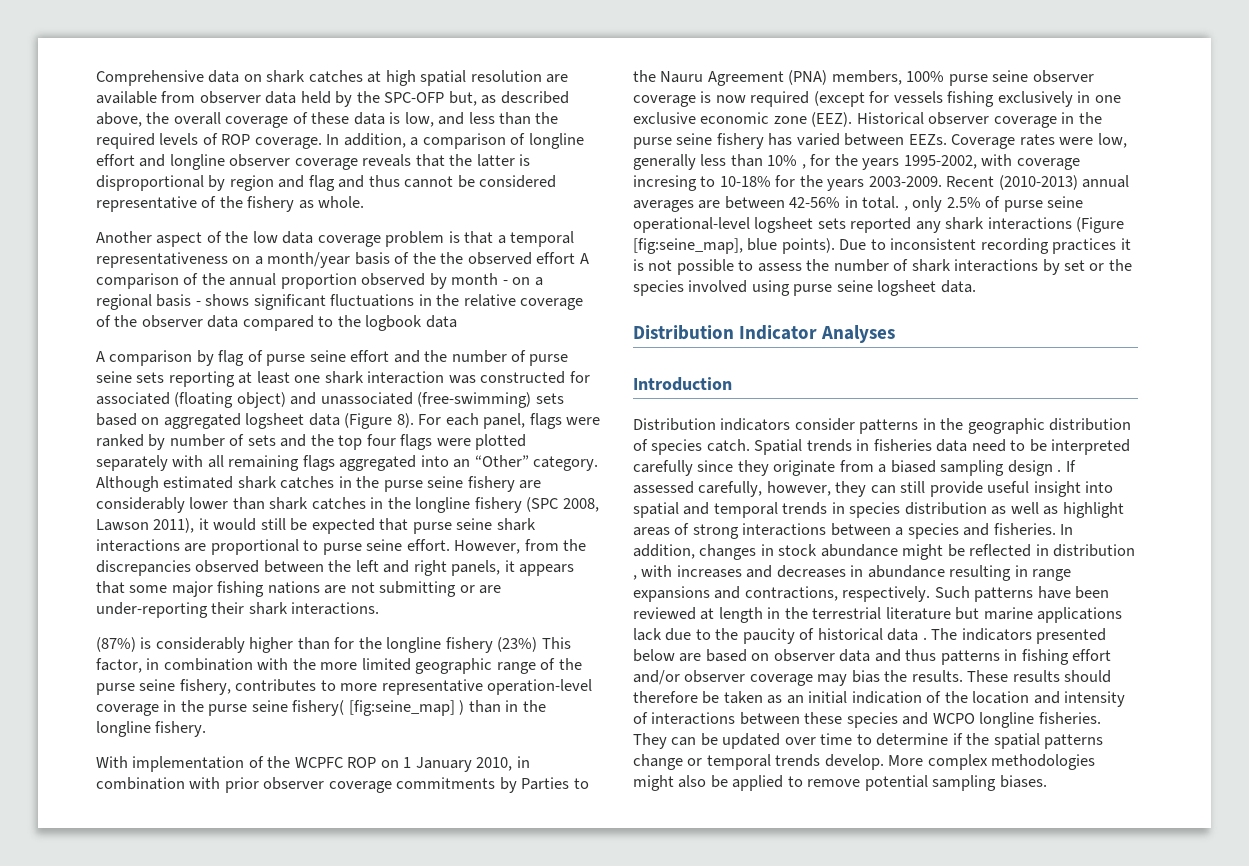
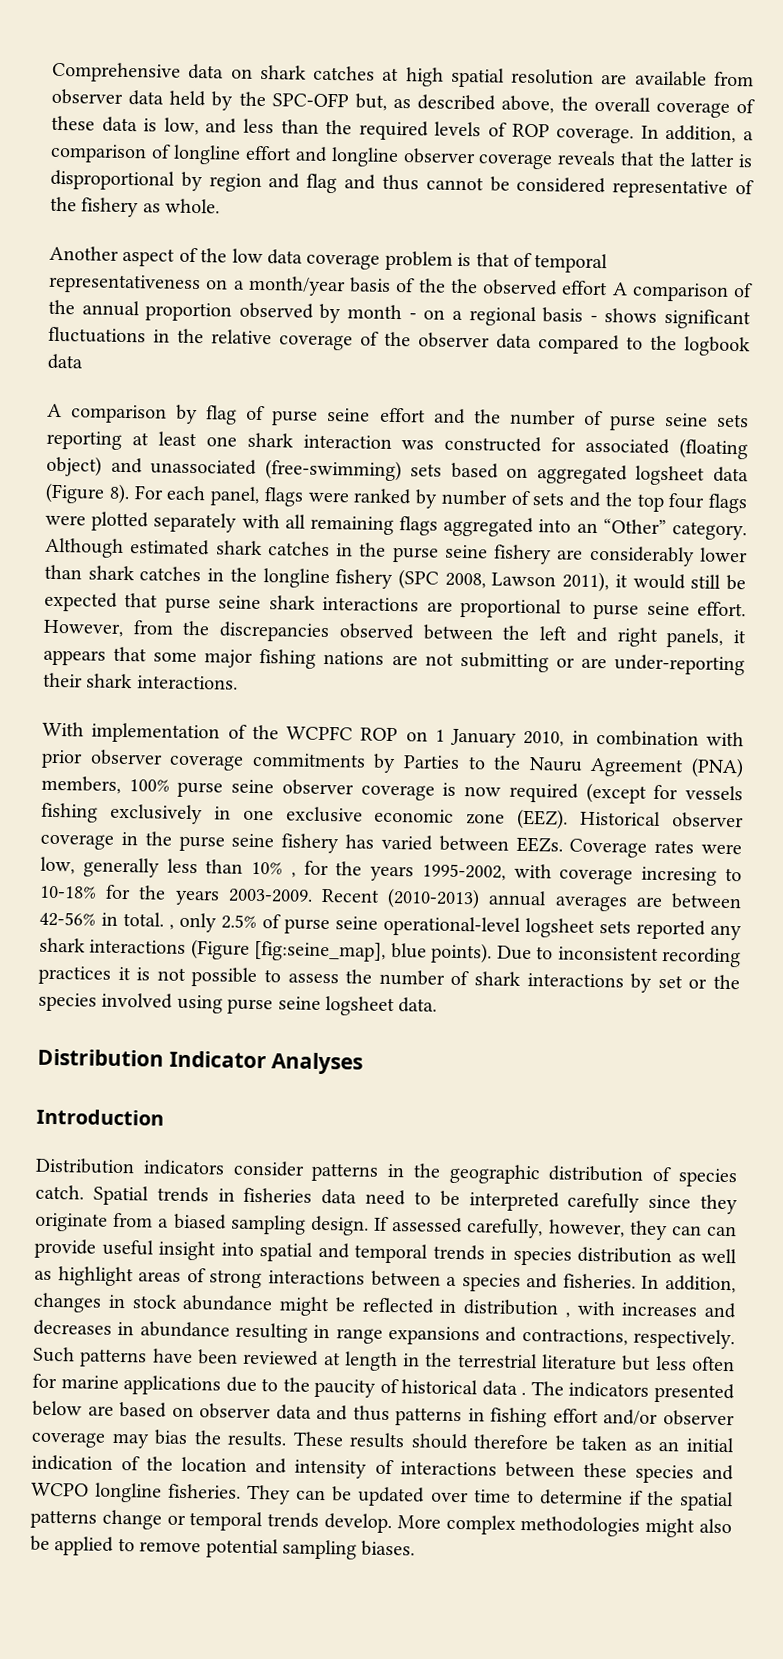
- Another aspect of the low data coverage problem is that a temporal representativeness on a month/year basis of the the observed effort A comparison of the annual proportion observed by month - on a regional basis - shows significant fluctuations in the relative coverage of the observer data compared to the logbook data
+ Another aspect of the low data coverage problem is that of temporal representativeness on a month/year basis of the the observed effort A comparison of the annual proportion observed by month - on a regional basis - shows significant fluctuations in the relative coverage of the observer data compared to the logbook data
- (87%) is considerably higher than for the longline fishery (23%) This factor, in combination with the more limited geographic range of the purse seine fishery, contributes to more representative operation-level coverage in the purse seine fishery( [fig:seine_map] ) than in the longline fishery.
- Spatial trends in fisheries data need to be interpreted carefully since they originate from a biased sampling design .
+ Spatial trends in fisheries data need to be interpreted carefully since they originate from a biased sampling design.
- If assessed carefully, however, they can still provide useful insight into spatial and temporal trends in species distribution as well as highlight areas of strong interactions between a species and fisheries.
+ If assessed carefully, however, they can can provide useful insight into spatial and temporal trends in species distribution as well as highlight areas of strong interactions between a species and fisheries.
- Such patterns have been reviewed at length in the terrestrial literature but marine applications lack due to the paucity of historical data .
+ Such patterns have been reviewed at length in the terrestrial literature but less often for marine applications due to the paucity of historical data .

